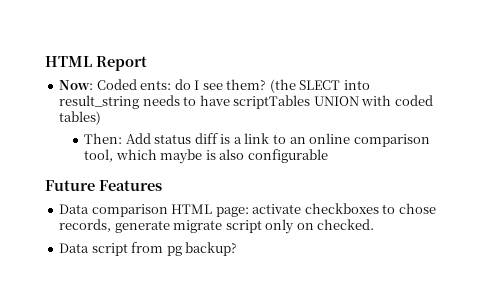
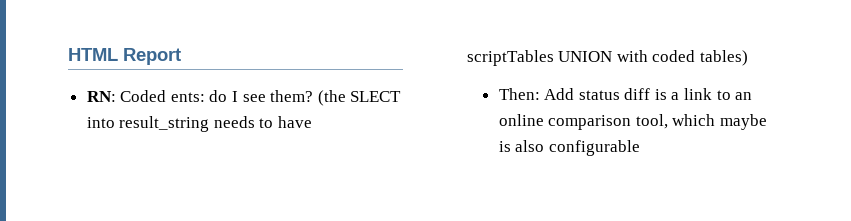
- Now: Coded ents: do I see them?
+ RN: Coded ents: do I see them?
- Future Features
- Data comparison HTML page: activate checkboxes to chose records, generate migrate script only on checked.
- Data script from pg backup?

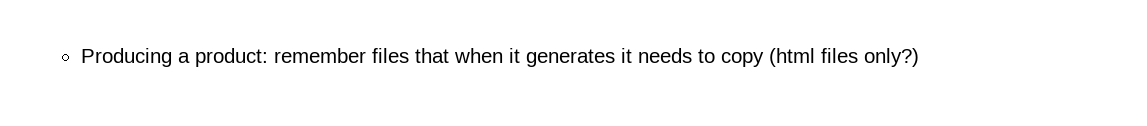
- HTML Report
- RN: Coded ents: do I see them? (the SLECT into result_string needs to have scriptTables UNION with coded tables)
- Then: Add status diff is a link to an online comparison tool, which maybe is also configurable
+ Producing a product: remember files that when it generates it needs to copy (html files only?)

